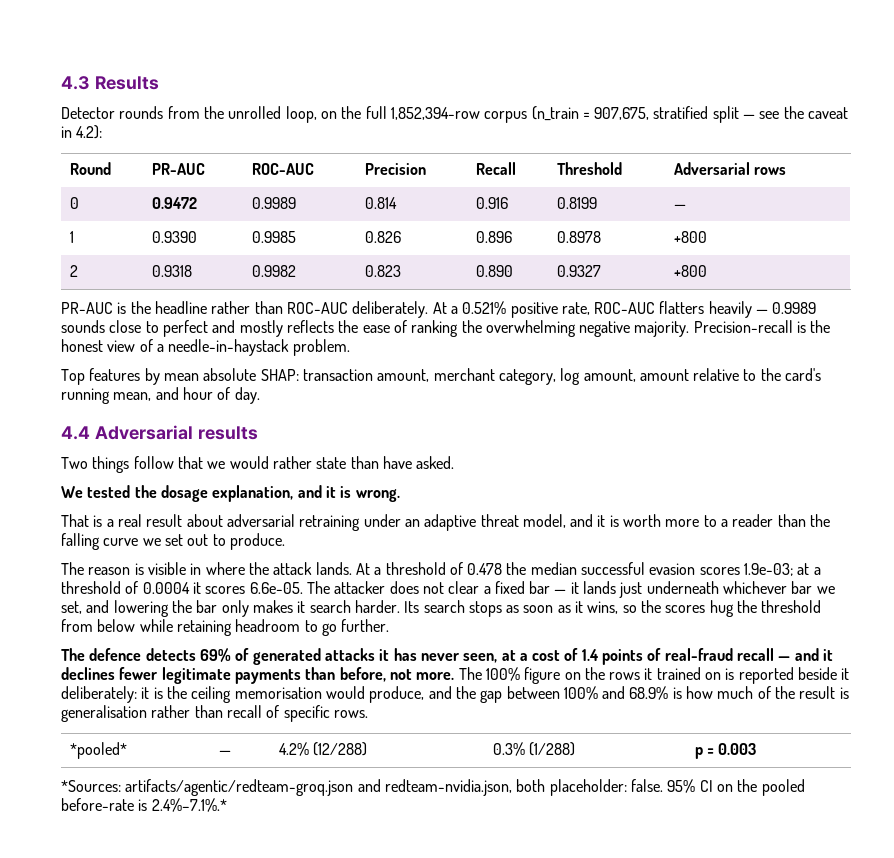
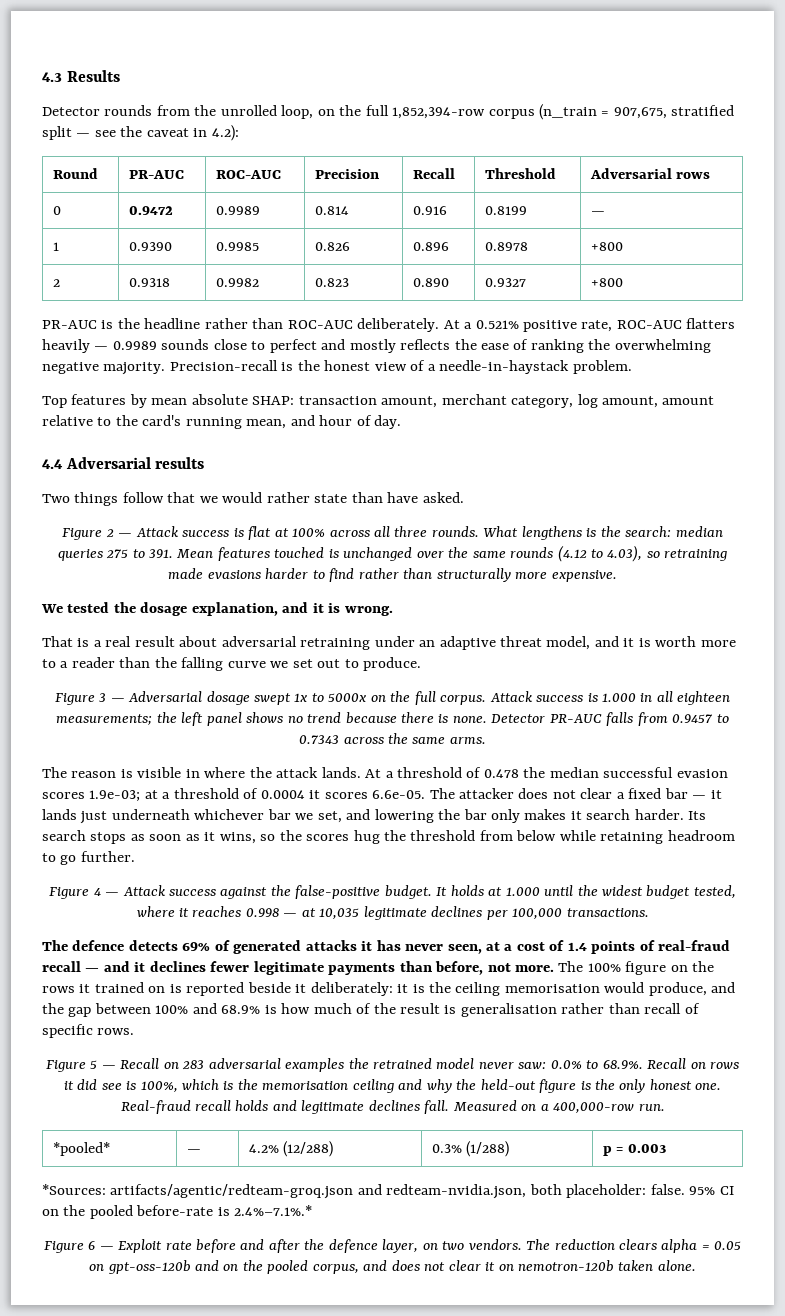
+ Figure 2 — Attack success is flat at 100% across all three rounds. What lengthens is the search: median queries 275 to 391. Mean features touched is unchanged over the same rounds (4.12 to 4.03), so retraining made evasions harder to find rather than structurally more expensive.
+ Figure 3 — Adversarial dosage swept 1x to 5000x on the full corpus. Attack success is 1.000 in all eighteen measurements; the left panel shows no trend because there is none. Detector PR-AUC falls from 0.9457 to 0.7343 across the same arms.
+ Figure 4 — Attack success against the false-positive budget. It holds at 1.000 until the widest budget tested, where it reaches 0.998 — at 10,035 legitimate declines per 100,000 transactions.
+ Figure 5 — Recall on 283 adversarial examples the retrained model never saw: 0.0% to 68.9%. Recall on rows it did see is 100%, which is the memorisation ceiling and why the held-out figure is the only honest one. Real-fraud recall holds and legitimate declines fall. Measured on a 400,000-row run.
+ Figure 6 — Exploit rate before and after the defence layer, on two vendors. The reduction clears alpha = 0.05 on gpt-oss-120b and on the pooled corpus, and does not clear it on nemotron-120b taken alone.

